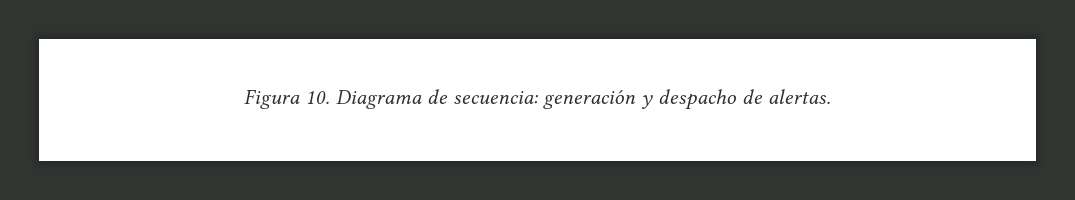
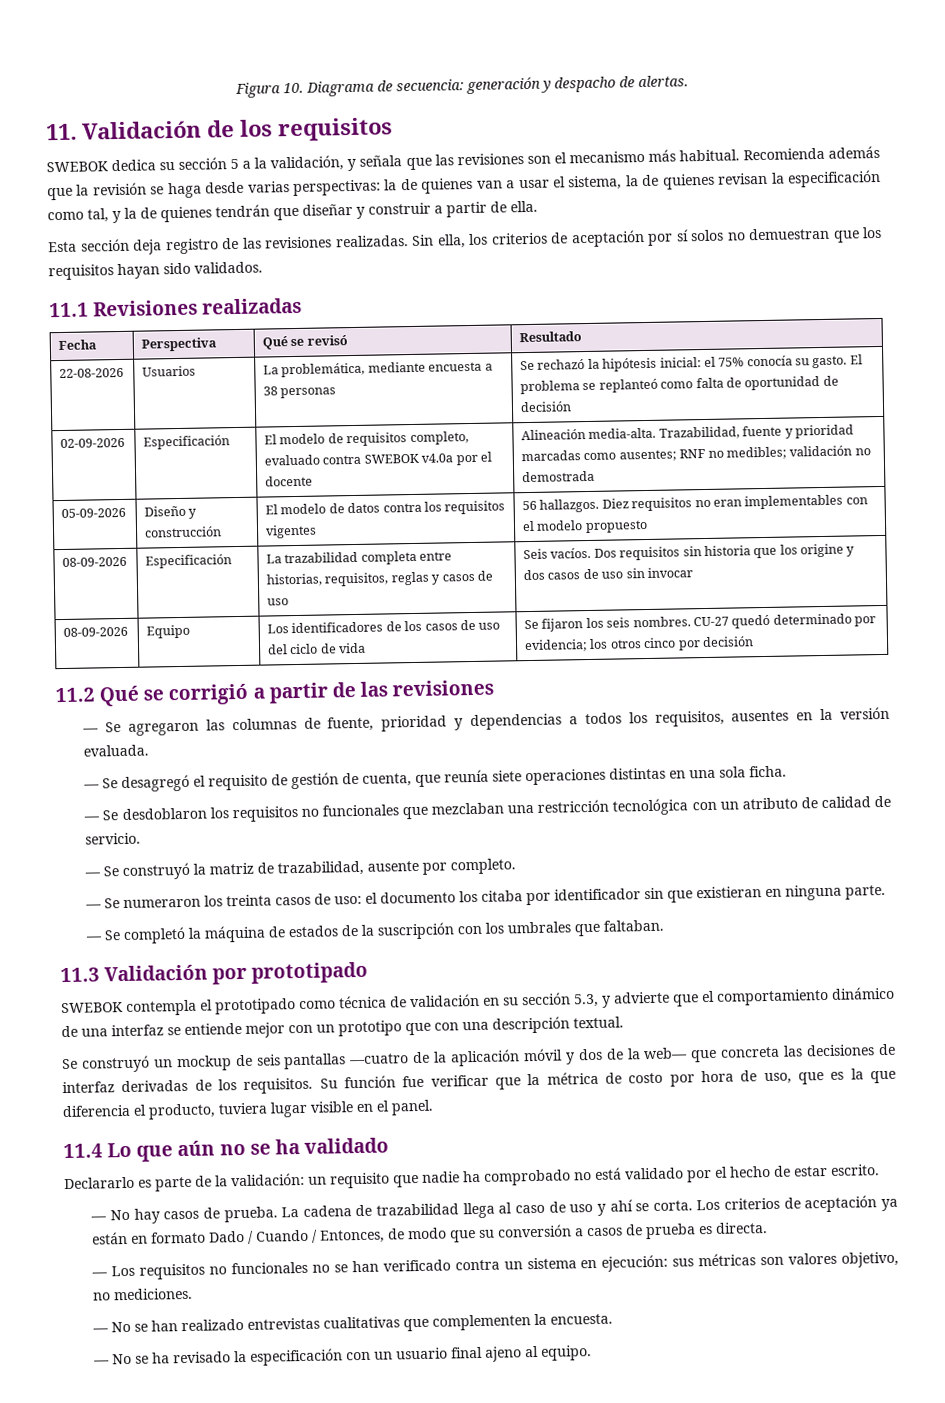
+ 11. Validación de los requisitos
+ SWEBOK dedica su sección 5 a la validación, y señala que las revisiones son el mecanismo más habitual. Recomienda además que la revisión se haga desde varias perspectivas: la de quienes van a usar el sistema, la de quienes revisan la especificación como tal, y la de quienes tendrán que diseñar y construir a partir de ella.
+ Esta sección deja registro de las revisiones realizadas. Sin ella, los criterios de aceptación por sí solos no demuestran que los requisitos hayan sido validados.
+ 11.1 Revisiones realizadas
+ Fecha | Perspectiva | Qué se revisó | Resultado
+ 22-08-2026 | Usuarios | La problemática, mediante encuesta a 38 personas | Se rechazó la hipótesis inicial: el 75% conocía su gasto. El problema se replanteó como falta de oportunidad de decisión
+ 02-09-2026 | Especificación | El modelo de requisitos completo, evaluado contra SWEBOK v4.0a por el docente | Alineación media-alta. Trazabilidad, fuente y prioridad marcadas como ausentes; RNF no medibles; validación no demostrada
+ 05-09-2026 | Diseño y construcción | El modelo de datos contra los requisitos vigentes | 56 hallazgos. Diez requisitos no eran implementables con el modelo propuesto
+ 08-09-2026 | Especificación | La trazabilidad completa entre historias, requisitos, reglas y casos de uso | Seis vacíos. Dos requisitos sin historia que los origine y dos casos de uso sin invocar
+ 08-09-2026 | Equipo | Los identificadores de los casos de uso del ciclo de vida | Se fijaron los seis nombres. CU-27 quedó determinado por evidencia; los otros cinco por decisión
+ 11.2 Qué se corrigió a partir de las revisiones
+ — Se agregaron las columnas de fuente, prioridad y dependencias a todos los requisitos, ausentes en la versión evaluada.
+ — Se desagregó el requisito de gestión de cuenta, que reunía siete operaciones distintas en una sola ficha.
+ — Se desdoblaron los requisitos no funcionales que mezclaban una restricción tecnológica con un atributo de calidad de servicio.
+ — Se construyó la matriz de trazabilidad, ausente por completo.
+ — Se numeraron los treinta casos de uso: el documento los citaba por identificador sin que existieran en ninguna parte.
+ — Se completó la máquina de estados de la suscripción con los umbrales que faltaban.
+ 11.3 Validación por prototipado
+ SWEBOK contempla el prototipado como técnica de validación en su sección 5.3, y advierte que el comportamiento dinámico de una interfaz se entiende mejor con un prototipo que con una descripción textual.
+ Se construyó un mockup de seis pantallas —cuatro de la aplicación móvil y dos de la web— que concreta las decisiones de interfaz derivadas de los requisitos. Su función fue verificar que la métrica de costo por hora de uso, que es la que diferencia el producto, tuviera lugar visible en el panel.
+ 11.4 Lo que aún no se ha validado
+ Declararlo es parte de la validación: un requisito que nadie ha comprobado no está validado por el hecho de estar escrito.
+ — No hay casos de prueba. La cadena de trazabilidad llega al caso de uso y ahí se corta. Los criterios de aceptación ya están en formato Dado / Cuando / Entonces, de modo que su conversión a casos de prueba es directa.
+ — Los requisitos no funcionales no se han verificado contra un sistema en ejecución: sus métricas son valores objetivo, no mediciones.
+ — No se han realizado entrevistas cualitativas que complementen la encuesta.
+ — No se ha revisado la especificación con un usuario final ajeno al equipo.

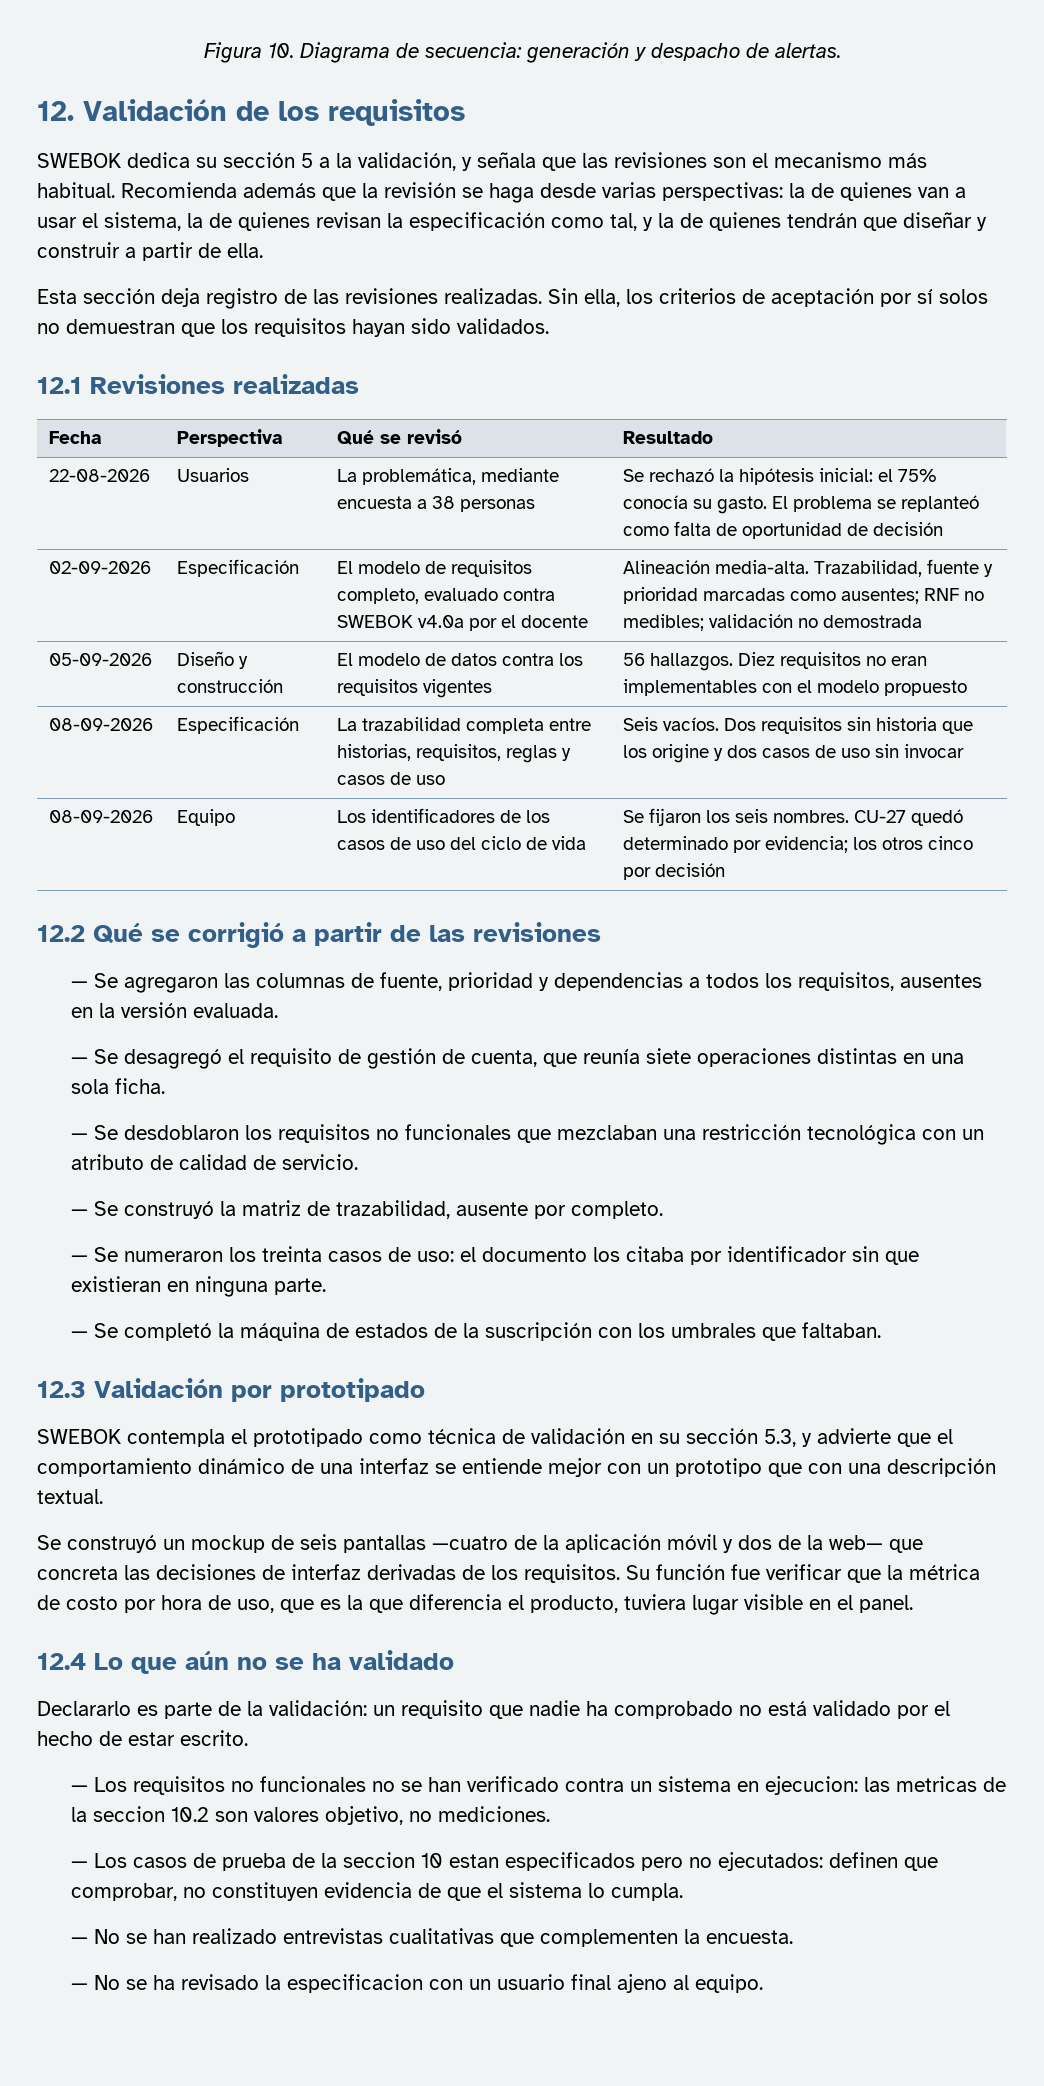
- 11. Validación de los requisitos
+ 12. Validación de los requisitos
- 11.1 Revisiones realizadas
+ 12.1 Revisiones realizadas
- 11.2 Qué se corrigió a partir de las revisiones
+ 12.2 Qué se corrigió a partir de las revisiones
- 11.3 Validación por prototipado
+ 12.3 Validación por prototipado
- 11.4 Lo que aún no se ha validado
+ 12.4 Lo que aún no se ha validado
- — No hay casos de prueba. La cadena de trazabilidad llega al caso de uso y ahí se corta. Los criterios de aceptación ya están en formato Dado / Cuando / Entonces, de modo que su conversión a casos de prueba es directa.
- — Los requisitos no funcionales no se han verificado contra un sistema en ejecución: sus métricas son valores objetivo, no mediciones.
+ — Los requisitos no funcionales no se han verificado contra un sistema en ejecucion: las metricas de la seccion 10.2 son valores objetivo, no mediciones.
+ — Los casos de prueba de la seccion 10 estan especificados pero no ejecutados: definen que comprobar, no constituyen evidencia de que el sistema lo cumpla.
- — No se ha revisado la especificación con un usuario final ajeno al equipo.
+ — No se ha revisado la especificacion con un usuario final ajeno al equipo.

